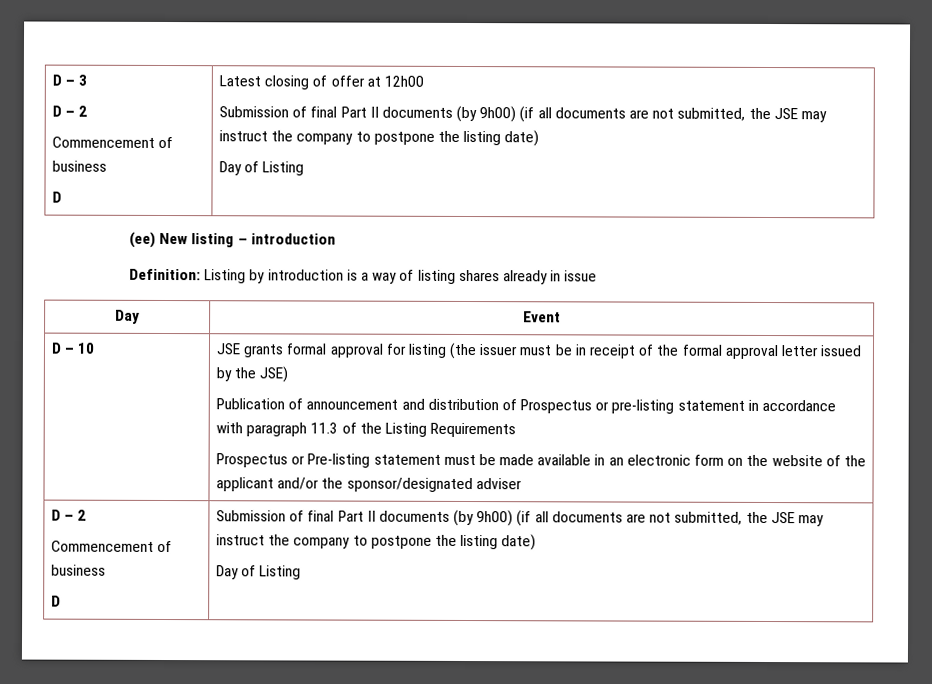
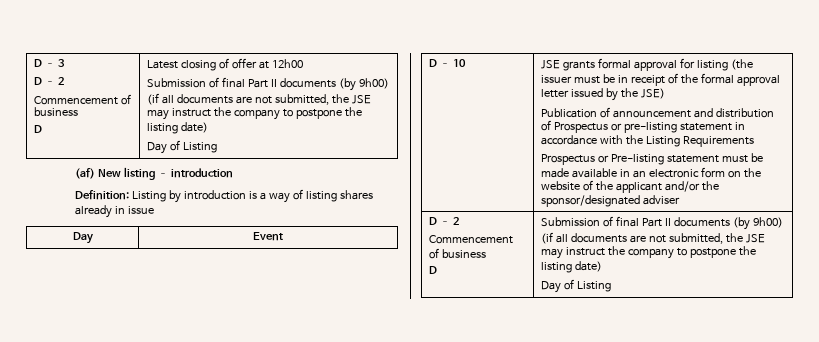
- (ee) New listing – introduction
+ (af) New listing – introduction
- Publication of announcement and distribution of Prospectus or pre-listing statement in accordance with paragraph 11.3 of the Listing Requirements
+ Publication of announcement and distribution of Prospectus or pre-listing statement in accordance with the Listing Requirements

